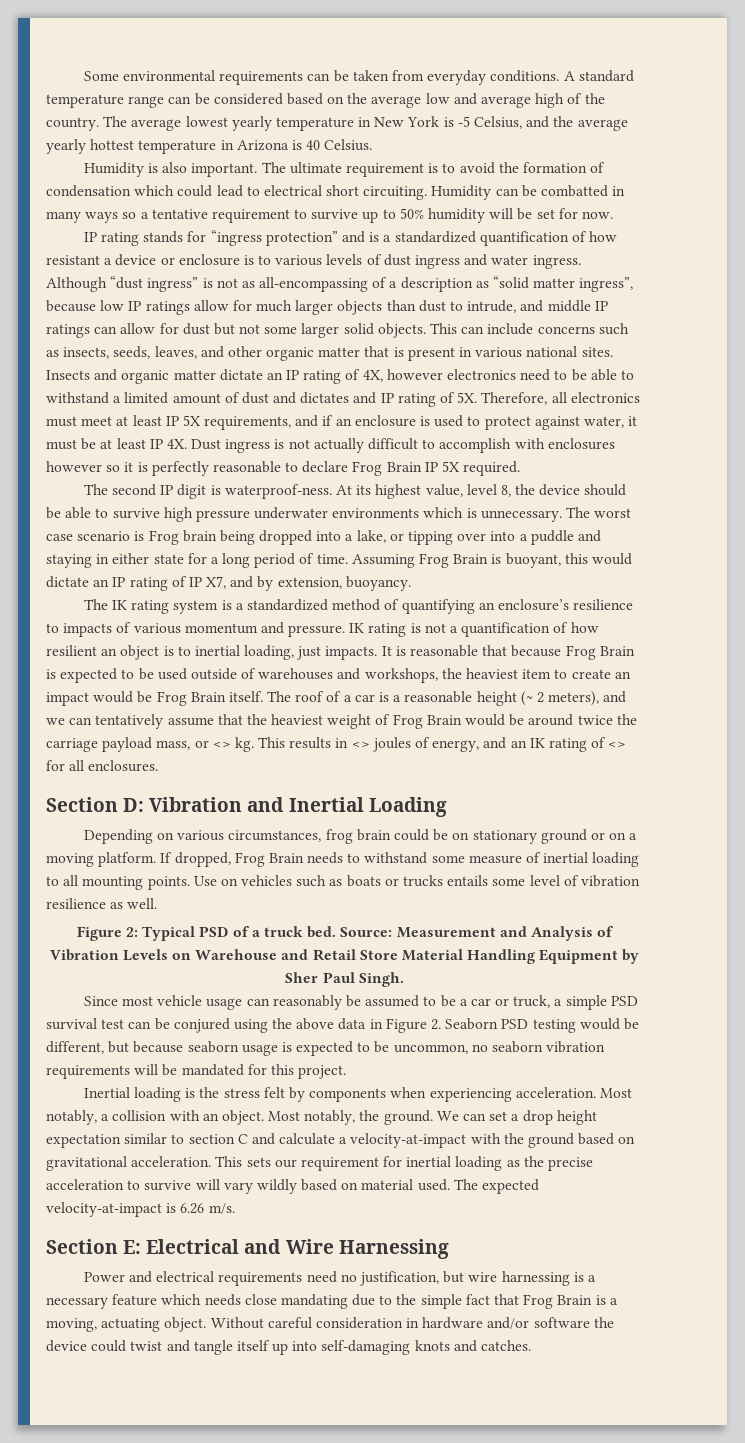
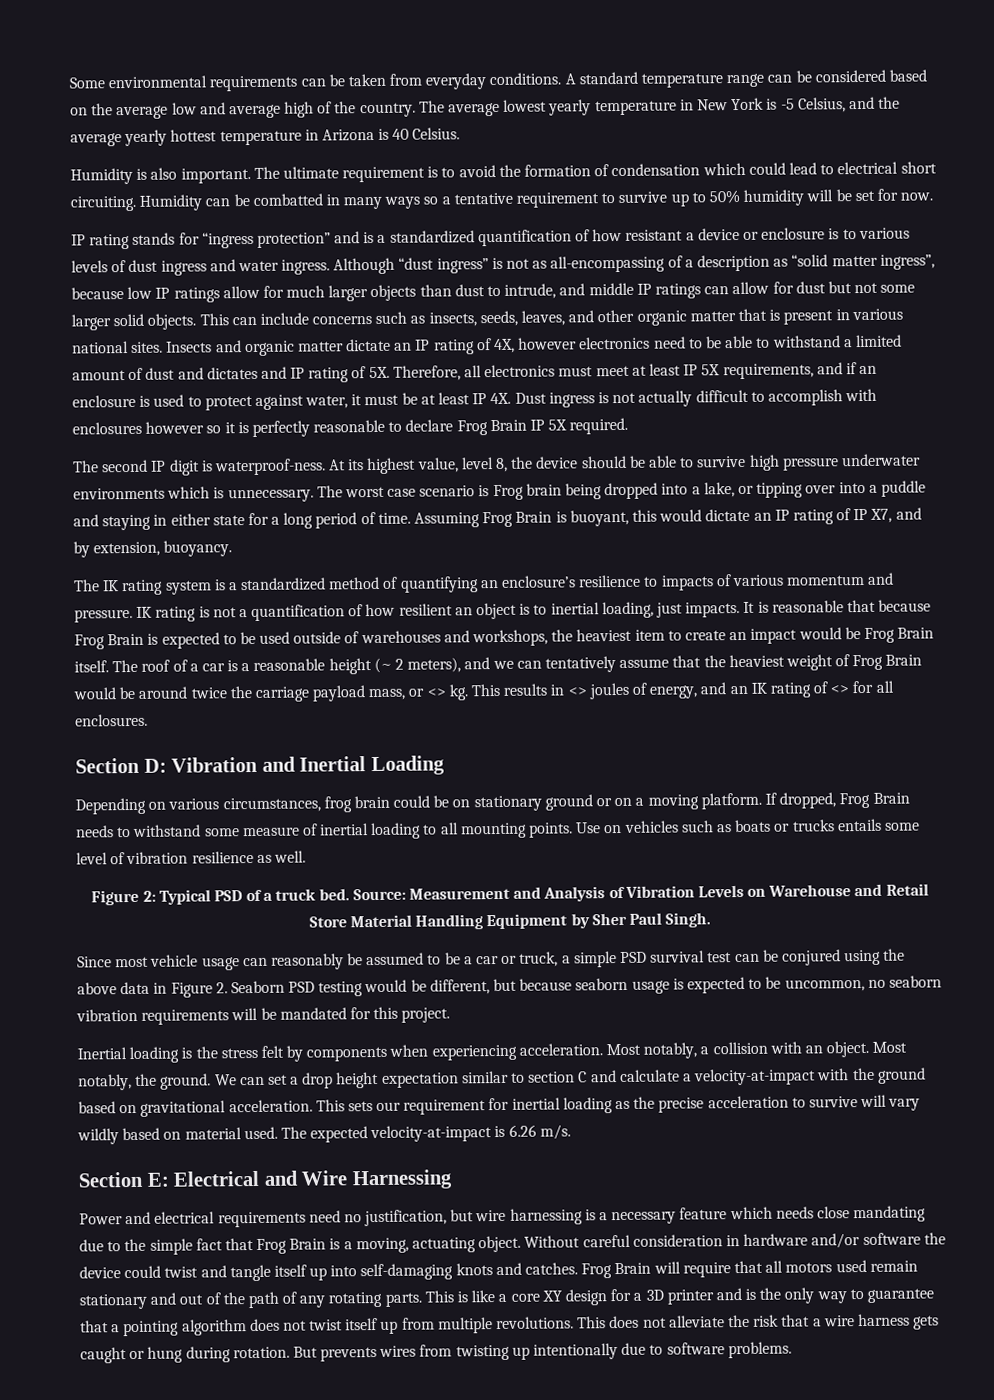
+ Frog Brain will require that all motors used remain stationary and out of the path of any rotating parts. This is like a core XY design for a 3D printer and is the only way to guarantee that a pointing algorithm does not twist itself up from multiple revolutions. This does not alleviate the risk that a wire harness gets caught or hung during rotation. But prevents wires from twisting up intentionally due to software problems.

